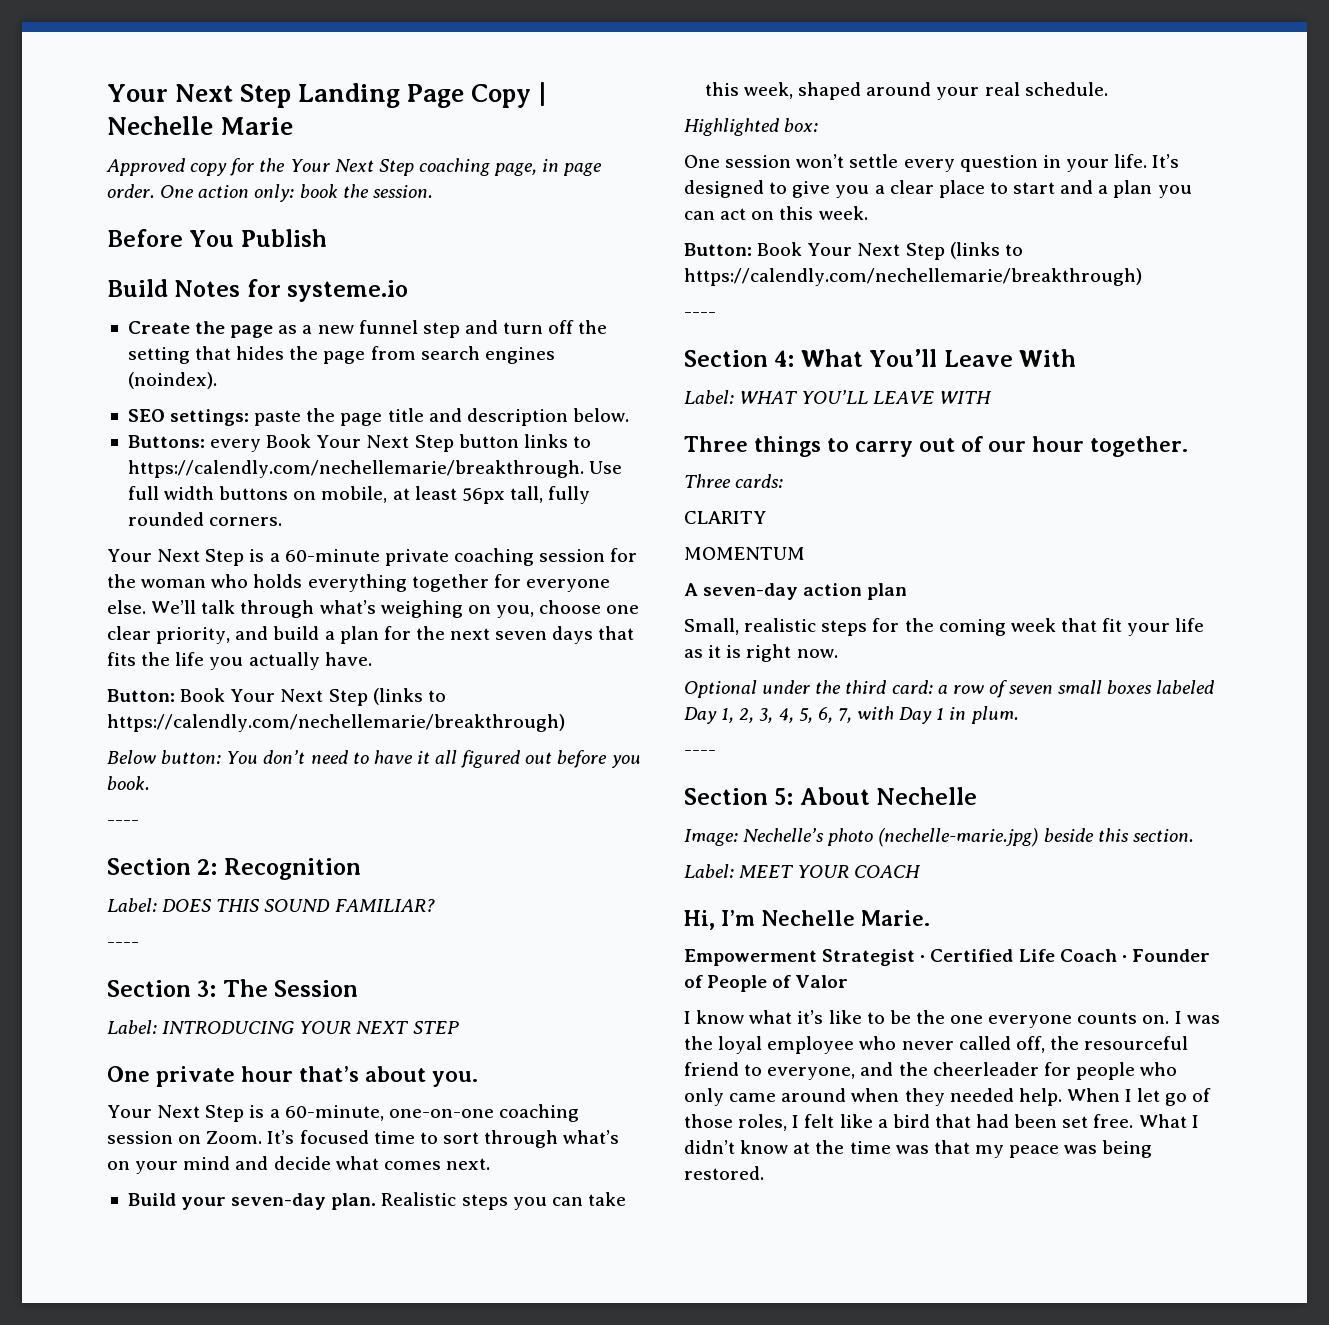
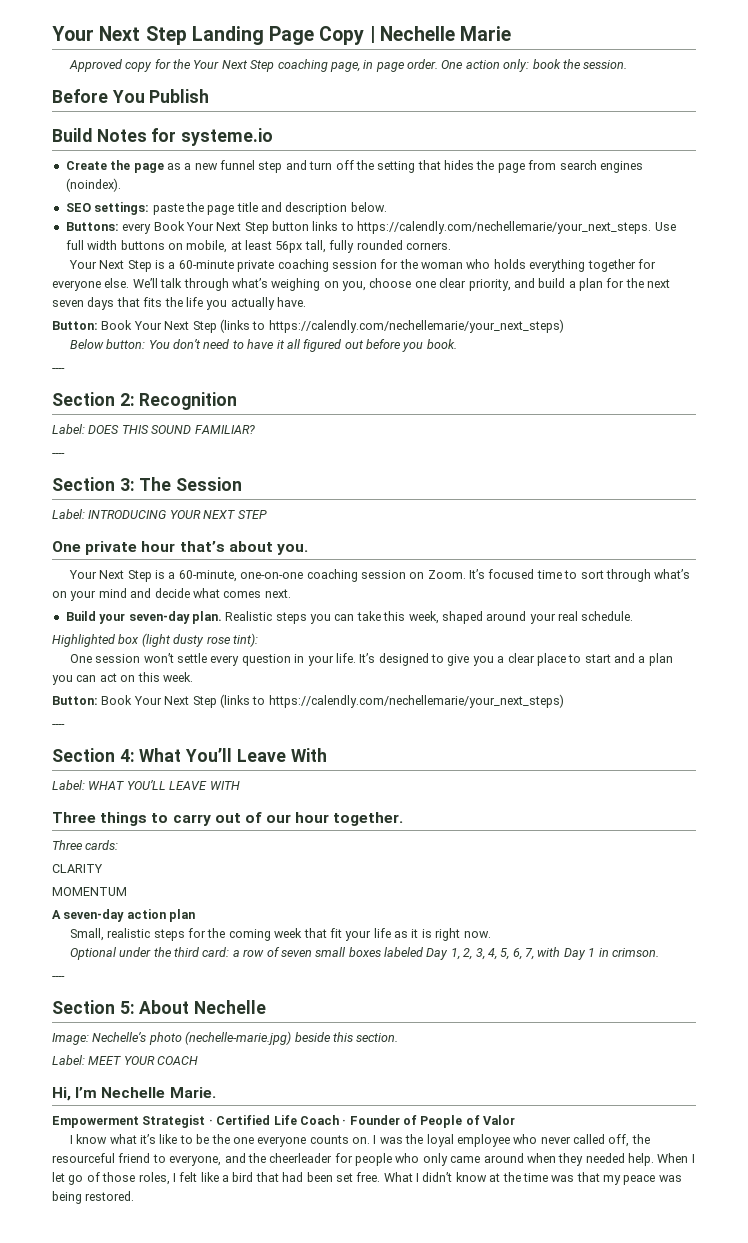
- Buttons: every Book Your Next Step button links to https://calendly.com/nechellemarie/breakthrough. Use full width buttons on mobile, at least 56px tall, fully rounded corners.
+ Buttons: every Book Your Next Step button links to https://calendly.com/nechellemarie/your_next_steps. Use full width buttons on mobile, at least 56px tall, fully rounded corners.
  We’ll talk through what’s weighing on you, choose one clear priority, and build a plan for the next seven days that fits the life you actually have.
- Button: Book Your Next Step (links to https://calendly.com/nechellemarie/breakthrough)
+ Button: Book Your Next Step (links to https://calendly.com/nechellemarie/your_next_steps)
- Highlighted box:
+ Highlighted box (light dusty rose tint):
  It’s designed to give you a clear place to start and a plan you can act on this week.
- Button: Book Your Next Step (links to https://calendly.com/nechellemarie/breakthrough)
+ Button: Book Your Next Step (links to https://calendly.com/nechellemarie/your_next_steps)
- Optional under the third card: a row of seven small boxes labeled Day 1, 2, 3, 4, 5, 6, 7, with Day 1 in plum.
+ Optional under the third card: a row of seven small boxes labeled Day 1, 2, 3, 4, 5, 6, 7, with Day 1 in crimson.

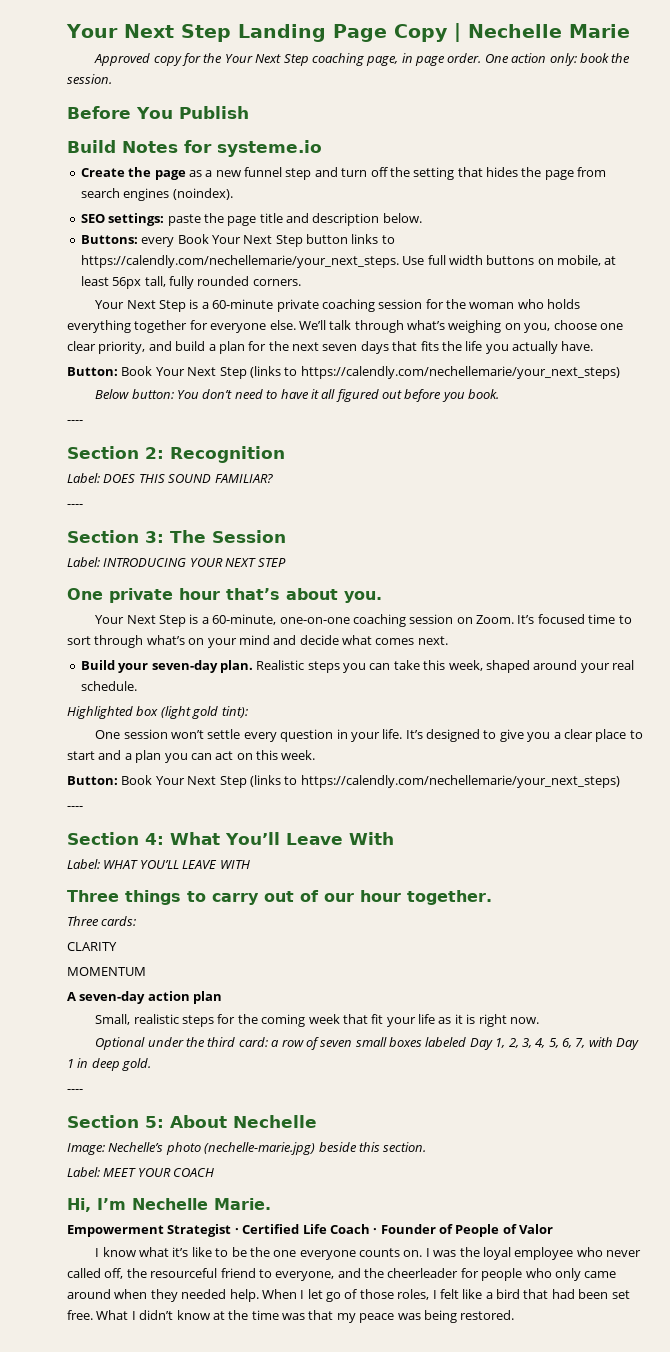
- Highlighted box (light dusty rose tint):
+ Highlighted box (light gold tint):
- Optional under the third card: a row of seven small boxes labeled Day 1, 2, 3, 4, 5, 6, 7, with Day 1 in crimson.
+ Optional under the third card: a row of seven small boxes labeled Day 1, 2, 3, 4, 5, 6, 7, with Day 1 in deep gold.

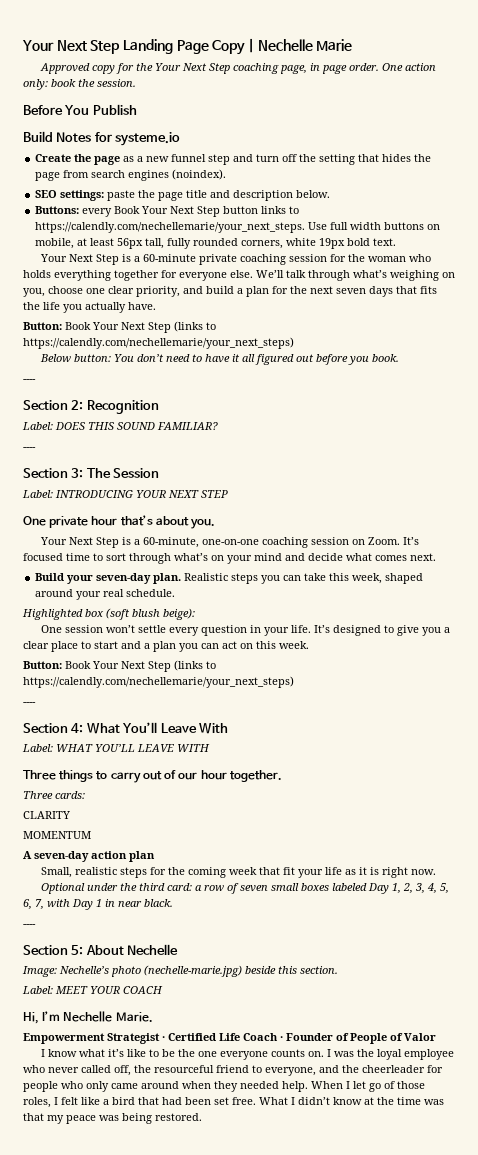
- Buttons: every Book Your Next Step button links to https://calendly.com/nechellemarie/your_next_steps. Use full width buttons on mobile, at least 56px tall, fully rounded corners.
+ Buttons: every Book Your Next Step button links to https://calendly.com/nechellemarie/your_next_steps. Use full width buttons on mobile, at least 56px tall, fully rounded corners, white 19px bold text.
- Highlighted box (light gold tint):
+ Highlighted box (soft blush beige):
- Optional under the third card: a row of seven small boxes labeled Day 1, 2, 3, 4, 5, 6, 7, with Day 1 in deep gold.
+ Optional under the third card: a row of seven small boxes labeled Day 1, 2, 3, 4, 5, 6, 7, with Day 1 in near black.

